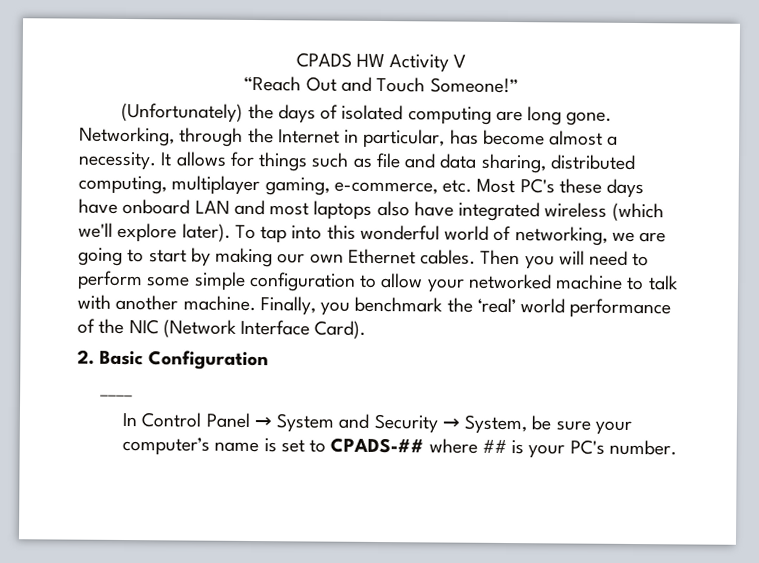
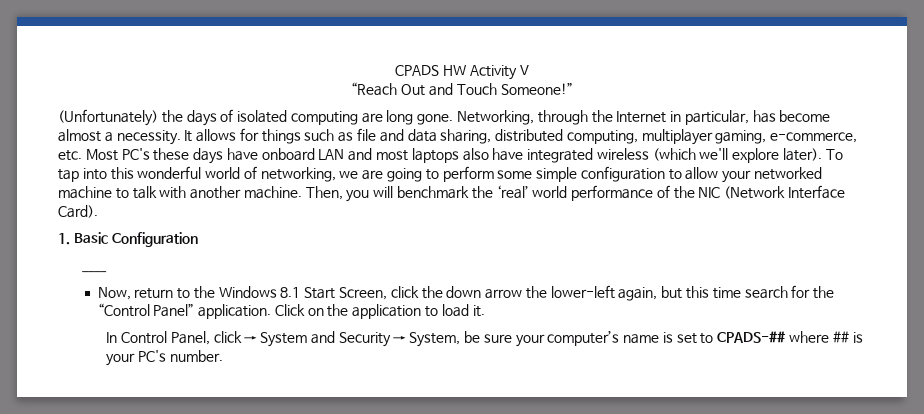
- To tap into this wonderful world of networking, we are going to start by making our own Ethernet cables. Then you will need to perform some simple configuration to allow your networked machine to talk with another machine.
+ To tap into this wonderful world of networking, we are going to perform some simple configuration to allow your networked machine to talk with another machine.
- Finally, you benchmark the ‘real’ world performance of the NIC (Network Interface Card).
+ Then, you will benchmark the ‘real’ world performance of the NIC (Network Interface Card).
- 2. Basic Configuration
+ 1. Basic Configuration
+ Now, return to the Windows 8.1 Start Screen, click the down arrow the lower-left again, but this time search for the “Control Panel” application. Click on the application to load it.
- In Control Panel → System and Security → System, be sure your computer’s name is set to CPADS-## where ## is your PC's number.
+ In Control Panel, click → System and Security → System, be sure your computer’s name is set to CPADS-## where ## is your PC's number.

